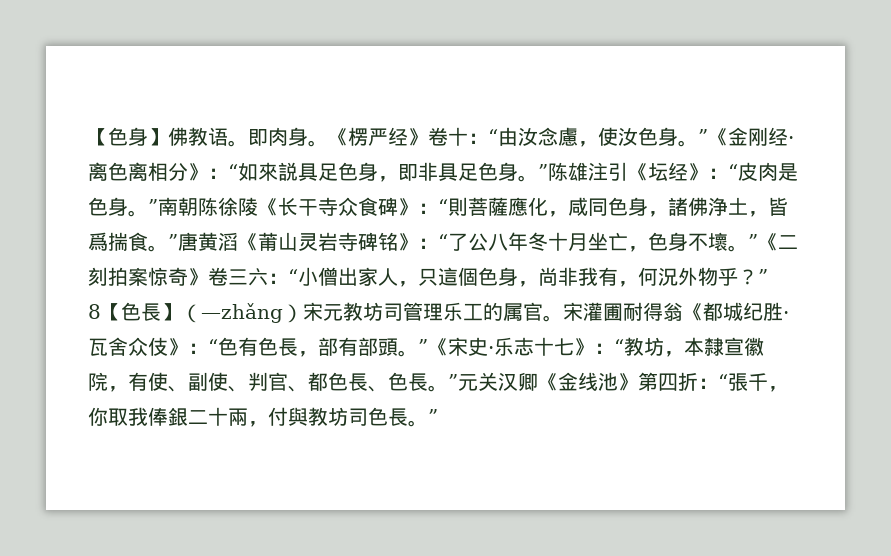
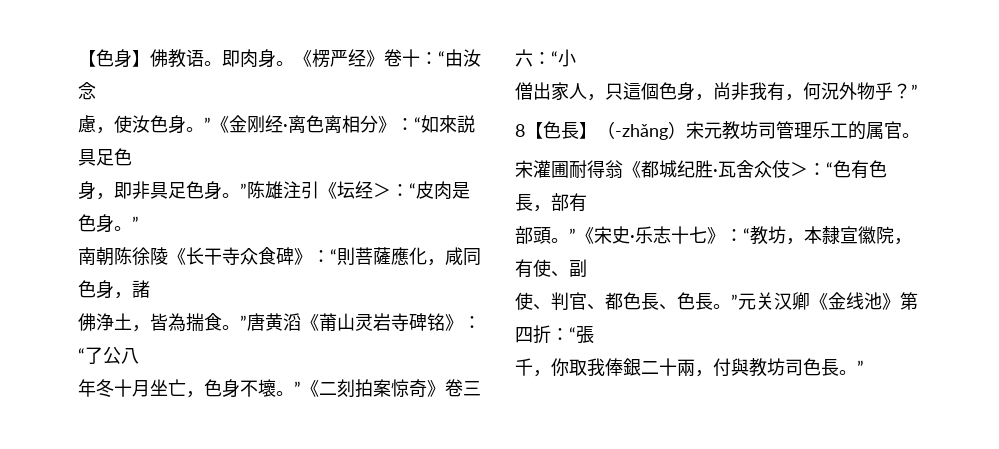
- “由汝念慮，使汝色身。”《金刚经·离色离相分》：
+ “由汝念
+ 慮，使汝色身。”《金刚经·离色离相分》：
- “如來説具足色身，即非具足色身。”陈雄注引《坛经》：
+ “如來説具足色
+ 身，即非具足色身。”陈雄注引《坛经＞：
- “皮肉是色身。”南朝陈徐陵《长干寺众食碑》：
+ “皮肉是色身。”
+ 南朝陈徐陵《长干寺众食碑》：
- “則菩薩應化，咸同色身，諸佛浄土，皆爲揣食。”唐黄滔《莆山灵岩寺碑铭》：
+ “則菩薩應化，咸同色身，諸
+ 佛浄土，皆為揣食。”唐黄滔《莆山灵岩寺碑铭》：
- “了公八年冬十月坐亡，色身不壞。”《二刻拍案惊奇》卷三六：
+ “了公八
+ 年冬十月坐亡，色身不壞。”《二刻拍案惊奇》卷三六：
- “小僧出家人，只這個色身，尚非我有，何況外物乎？”
+ “小
+ 僧出家人，只這個色身，尚非我有，何況外物乎？”
- 8【色長】（—zhǎng）宋元教坊司管理乐工的属官。宋灌圃耐得翁《都城纪胜·瓦舍众伎》：
+ 8【色長】（-zhǎng）宋元教坊司管理乐工的属官。
+ 宋灌圃耐得翁《都城纪胜·瓦舍众伎＞：
- “色有色長，部有部頭。”《宋史·乐志十七》：
+ “色有色長，部有
+ 部頭。”《宋史·乐志十七》：
- “教坊，本隸宣徽院，有使、副使、判官、都色長、色長。”元关汉卿《金线池》第四折：
+ “教坊，本隸宣徽院，有使、副
+ 使、判官、都色長、色長。”元关汉卿《金线池》第四折：
- “張千，你取我俸銀二十兩，付與教坊司色長。”
+ “張
+ 千，你取我俸銀二十兩，付與教坊司色長。”

